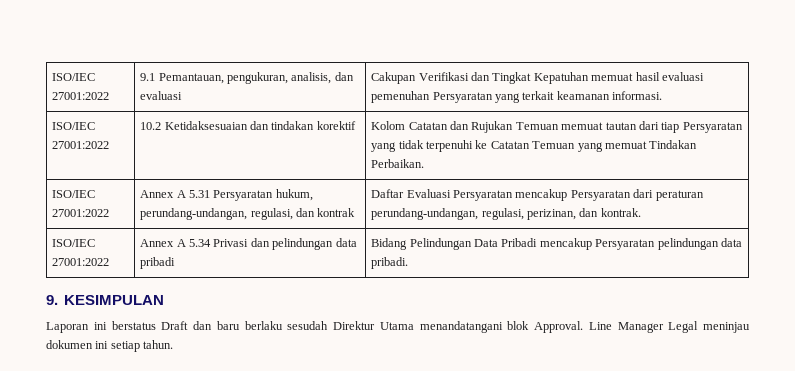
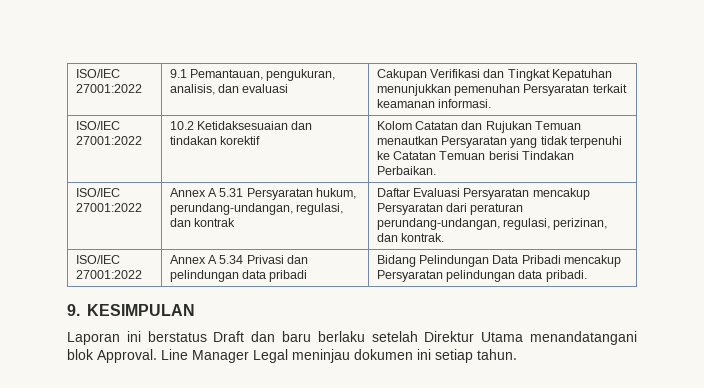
- ISO/IEC 27001:2022 | 9.1 Pemantauan, pengukuran, analisis, dan evaluasi | Cakupan Verifikasi dan Tingkat Kepatuhan memuat hasil evaluasi pemenuhan Persyaratan yang terkait keamanan informasi.
+ ISO/IEC 27001:2022 | 9.1 Pemantauan, pengukuran, analisis, dan evaluasi | Cakupan Verifikasi dan Tingkat Kepatuhan menunjukkan pemenuhan Persyaratan terkait keamanan informasi.
- ISO/IEC 27001:2022 | 10.2 Ketidaksesuaian dan tindakan korektif | Kolom Catatan dan Rujukan Temuan memuat tautan dari tiap Persyaratan yang tidak terpenuhi ke Catatan Temuan yang memuat Tindakan Perbaikan.
+ ISO/IEC 27001:2022 | 10.2 Ketidaksesuaian dan tindakan korektif | Kolom Catatan dan Rujukan Temuan menautkan Persyaratan yang tidak terpenuhi ke Catatan Temuan berisi Tindakan Perbaikan.
- Laporan ini berstatus Draft dan baru berlaku sesudah Direktur Utama menandatangani blok Approval.
+ Laporan ini berstatus Draft dan baru berlaku setelah Direktur Utama menandatangani blok Approval.

